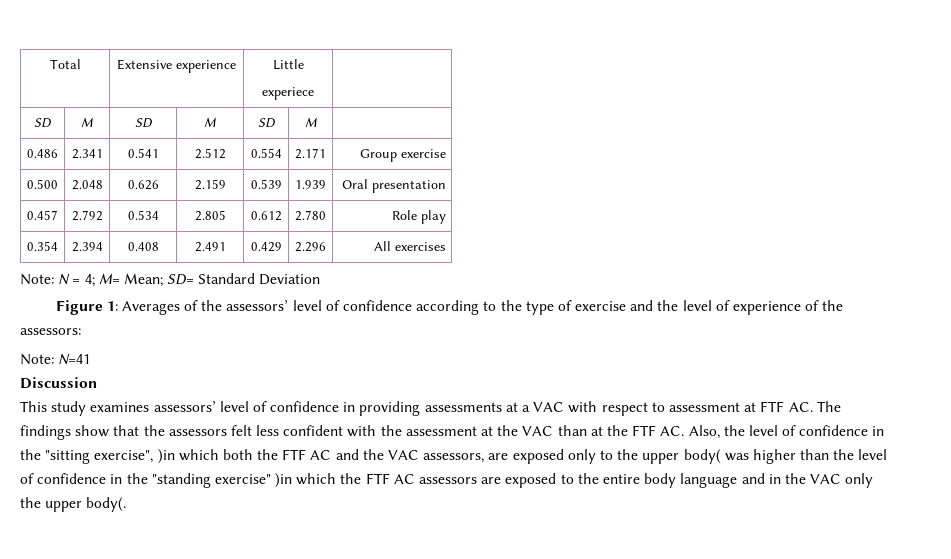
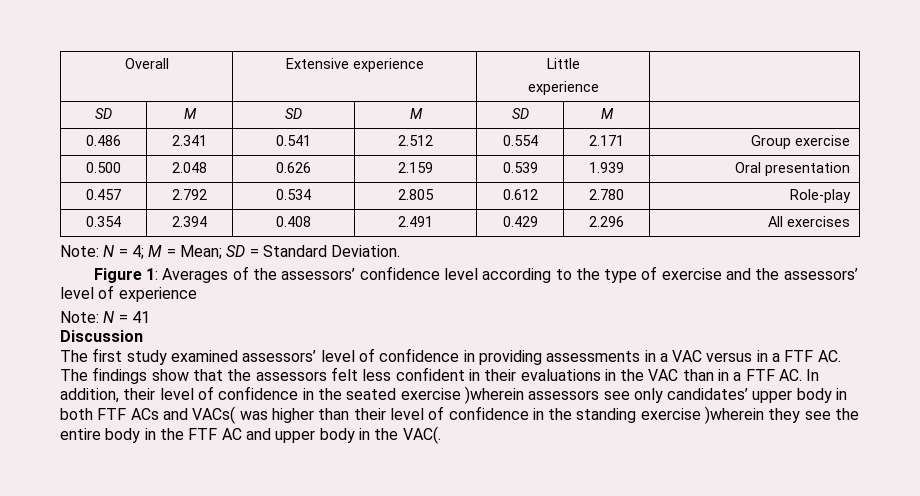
- Total | Extensive experience | Little
- experiece |
+ Overall | Extensive experience | Little
+ experience |
- 0.457 | 2.792 | 0.534 | 2.805 | 0.612 | 2.780 | Role play
+ 0.457 | 2.792 | 0.534 | 2.805 | 0.612 | 2.780 | Role-play
- Note: N = 4; M= Mean; SD= Standard Deviation
+ Note: N = 4; M = Mean; SD = Standard Deviation.
- Figure 1: Averages of the assessors’ level of confidence according to the type of exercise and the level of experience of the assessors:
- Note: N=41
+ Figure 1: Averages of the assessors’ confidence level according to the type of exercise and the assessors’ level of experience
+ Note: N = 41
  Discussion
- This study examines assessors’ level of confidence in providing assessments at a VAC with respect to assessment at FTF AC. The findings show that the assessors felt less confident with the assessment at the VAC than at the FTF AC. Also, the level of confidence in the "sitting exercise", )in which both the FTF AC and the VAC assessors, are exposed only to the upper body( was higher than the level of confidence in the "standing exercise" )in which the FTF AC assessors are exposed to the entire body language and in the VAC only the upper body(.
+ The first study examined assessors’ level of confidence in providing assessments in a VAC versus in a FTF AC. The findings show that the assessors felt less confident in their evaluations in the VAC than in a FTF AC. In addition, their level of confidence in the seated exercise )wherein assessors see only candidates’ upper body in both FTF ACs and VACs( was higher than their level of confidence in the standing exercise )wherein they see the entire body in the FTF AC and upper body in the VAC(.

